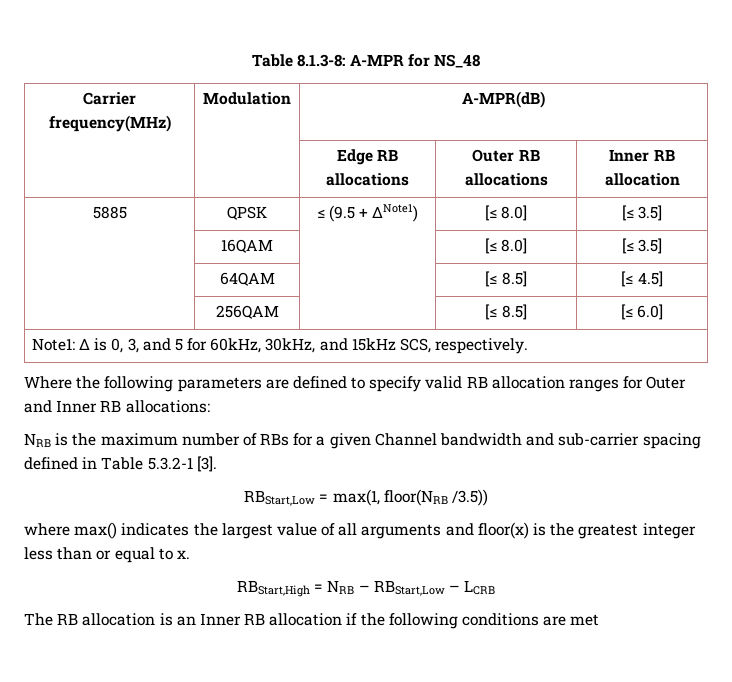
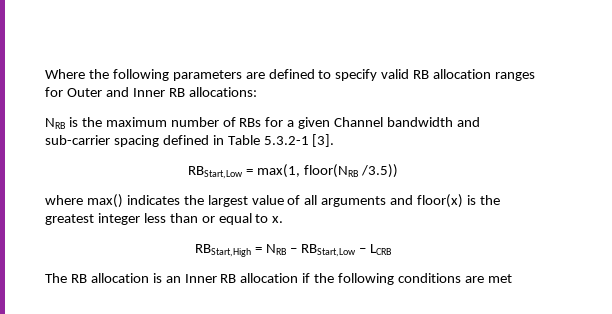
- Table 8.1.3-8: A-MPR for NS_48
- Carrier frequency(MHz) | Modulation | A-MPR(dB)
- | | Edge RB allocations | Outer RB allocations | Inner RB allocation
- 5885 | QPSK | ≤ (9.5 + ΔNote1) | [≤ 8.0] | [≤ 3.5]
- | 16QAM | | [≤ 8.0] | [≤ 3.5]
- | 64QAM | | [≤ 8.5] | [≤ 4.5]
- | 256QAM | | [≤ 8.5] | [≤ 6.0]
- Note1: Δ is 0, 3, and 5 for 60kHz, 30kHz, and 15kHz SCS, respectively.

